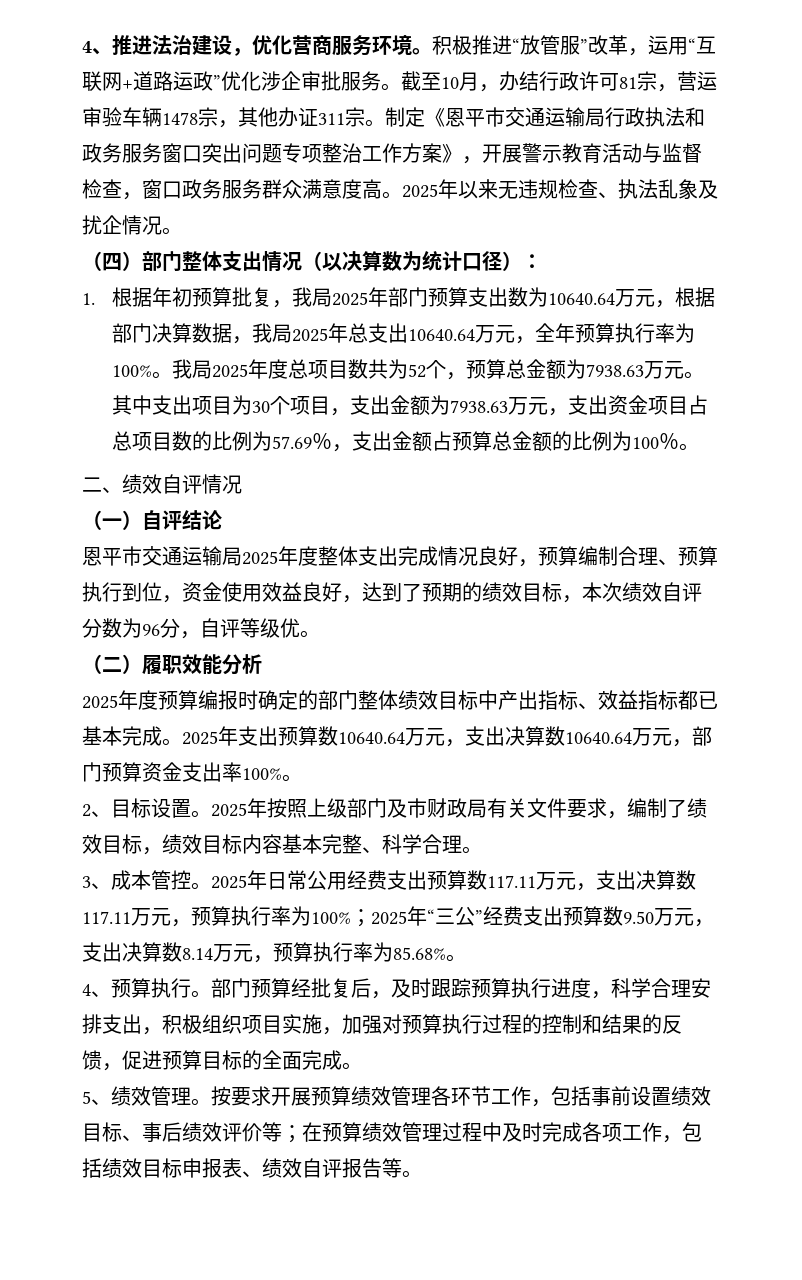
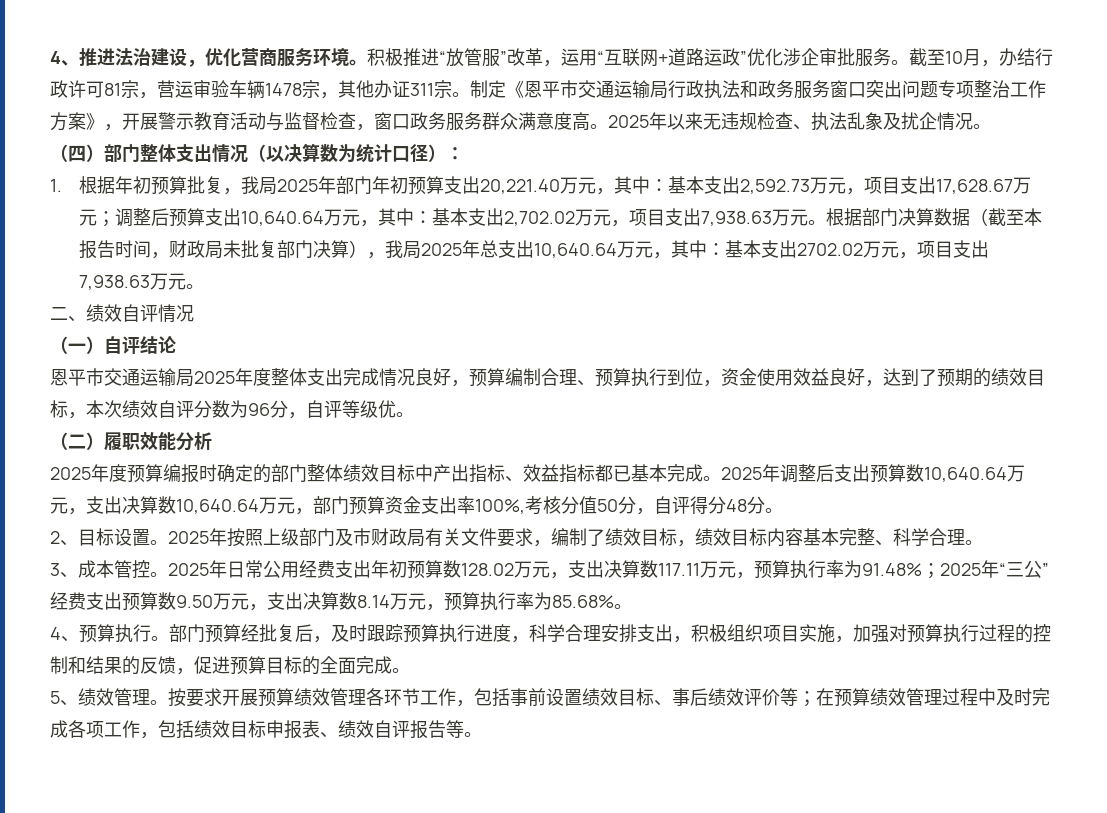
- 1.根据年初预算批复，我局2025年部门预算支出数为10640.64万元，根据部门决算数据，我局2025年总支出10640.64万元，全年预算执行率为100%。我局2025年度总项目数共为52个，预算总金额为7938.63万元。其中支出项目为30个项目，支出金额为7938.63万元，支出资金项目占总项目数的比例为57.69％，支出金额占预算总金额的比例为100％。
+ 1.根据年初预算批复，我局2025年部门年初预算支出20,221.40万元，其中：基本支出2,592.73万元，项目支出17,628.67万元；调整后预算支出10,640.64万元，其中：基本支出2,702.02万元，项目支出7,938.63万元。根据部门决算数据（截至本报告时间，财政局未批复部门决算），我局2025年总支出10,640.64万元，其中：基本支出2702.02万元，项目支出7,938.63万元。
- 2025年支出预算数10640.64万元，支出决算数10640.64万元，部门预算资金支出率100%。
+ 2025年调整后支出预算数10,640.64万元，支出决算数10,640.64万元，部门预算资金支出率100%,考核分值50分，自评得分48分。
- 2025年日常公用经费支出预算数117.11万元，支出决算数117.11万元，预算执行率为100%；2025年“三公”经费支出预算数9.50万元，支出决算数8.14万元，预算执行率为85.68%。
+ 2025年日常公用经费支出年初预算数128.02万元，支出决算数117.11万元，预算执行率为91.48%；2025年“三公”经费支出预算数9.50万元，支出决算数8.14万元，预算执行率为85.68%。

